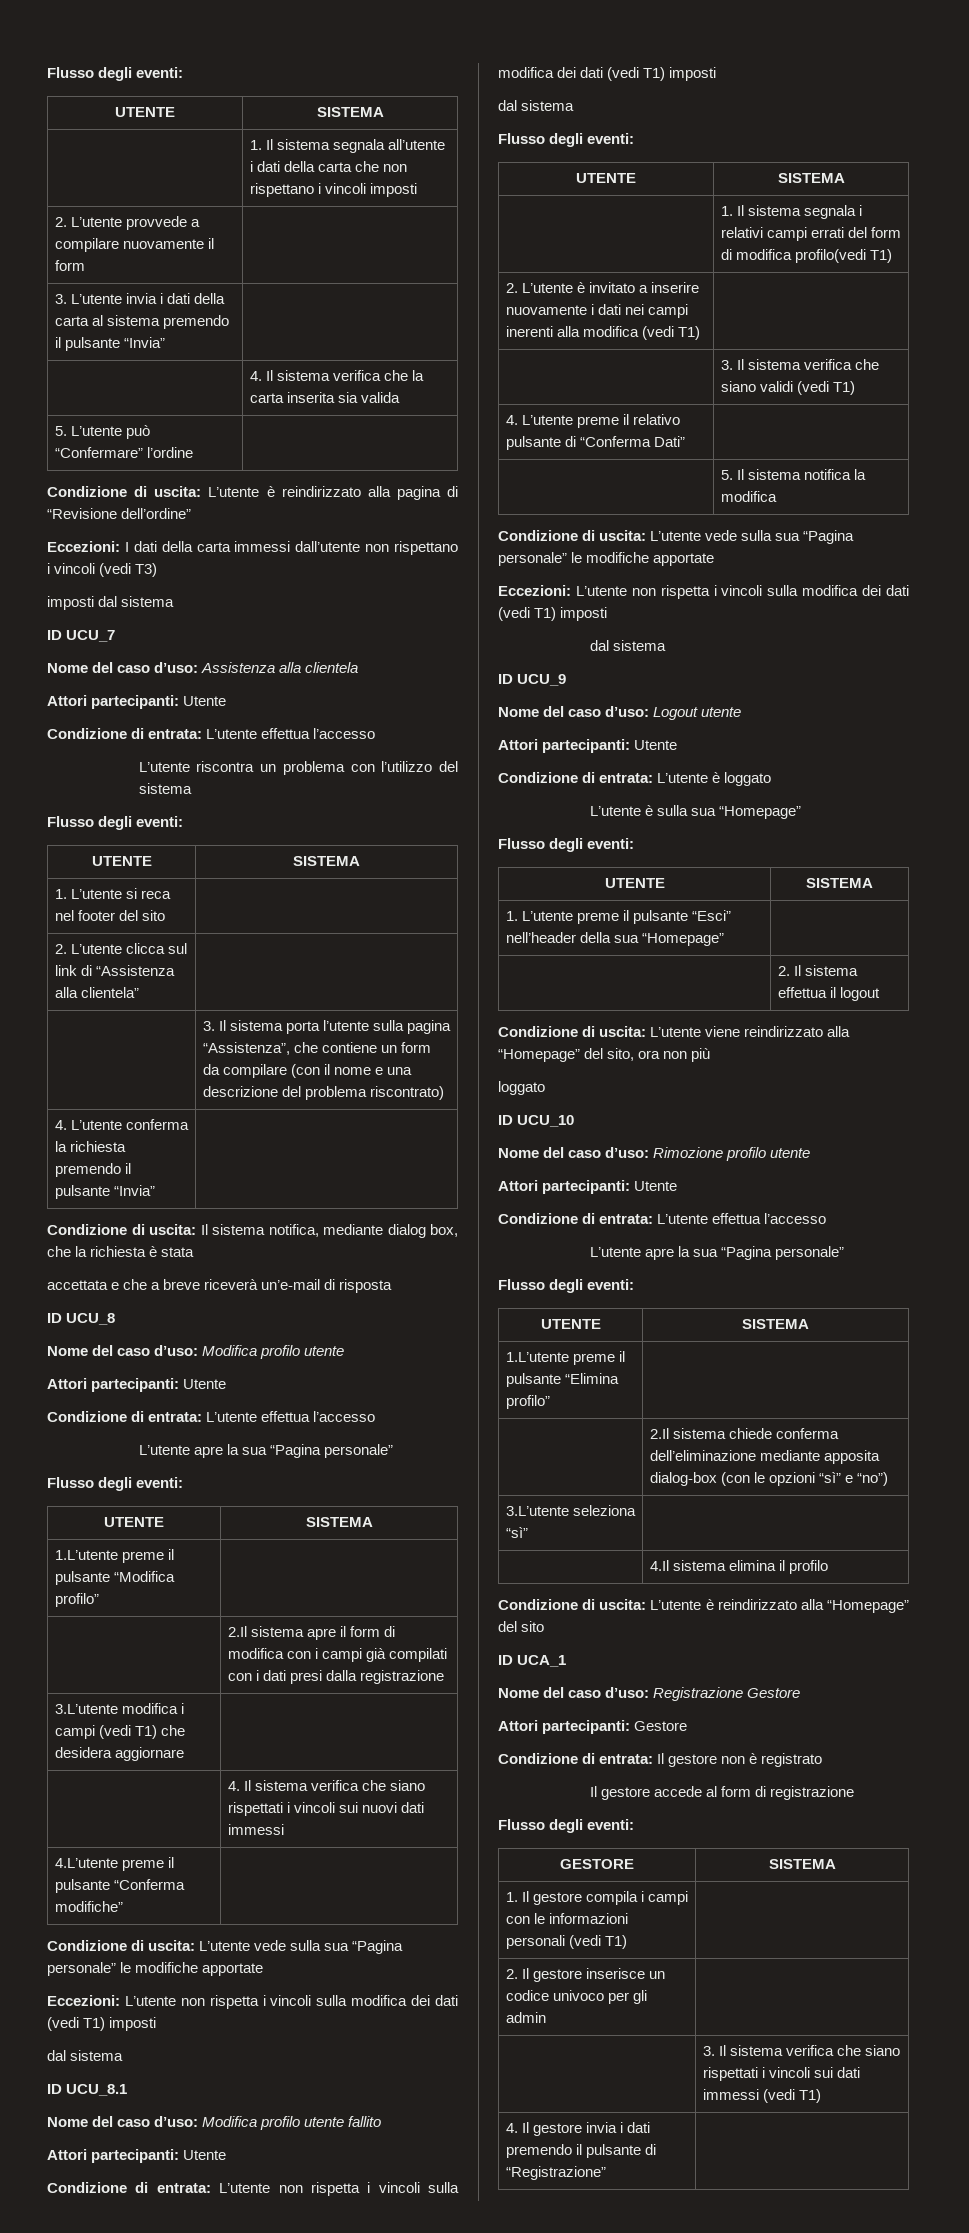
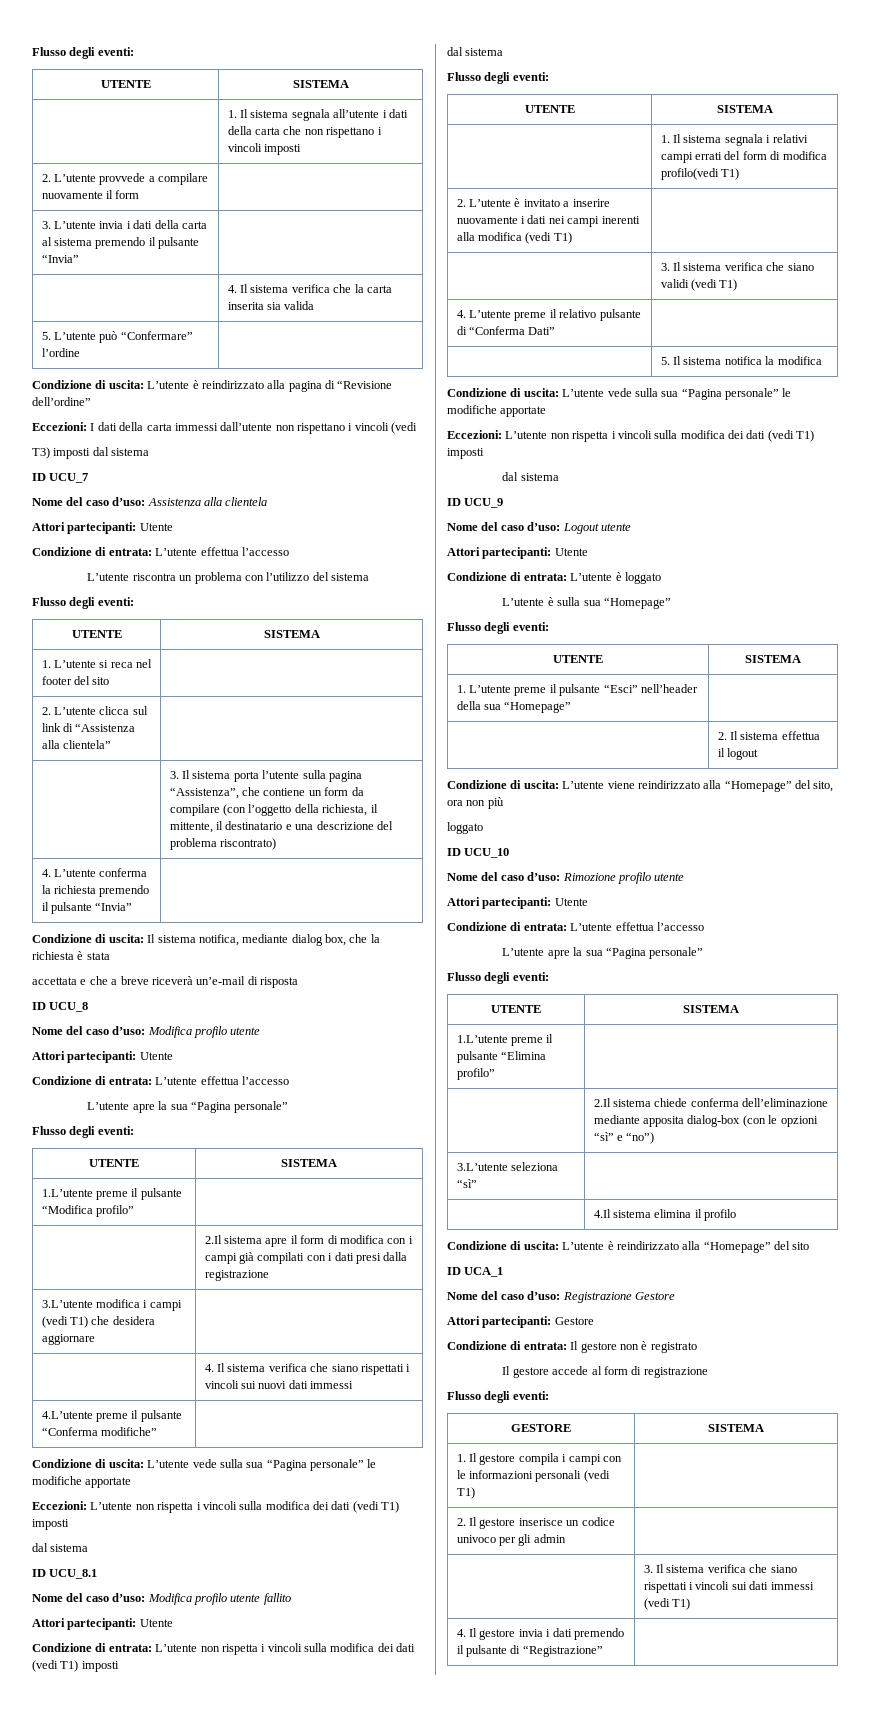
- Eccezioni: I dati della carta immessi dall’utente non rispettano i vincoli (vedi T3)
- imposti dal sistema
+ Eccezioni: I dati della carta immessi dall’utente non rispettano i vincoli (vedi
+ T3) imposti dal sistema
- | 3. Il sistema porta l’utente sulla pagina “Assistenza”, che contiene un form da compilare (con il nome e una descrizione del problema riscontrato)
+ | 3. Il sistema porta l’utente sulla pagina “Assistenza”, che contiene un form da compilare (con l’oggetto della richiesta, il mittente, il destinatario e una descrizione del problema riscontrato)

